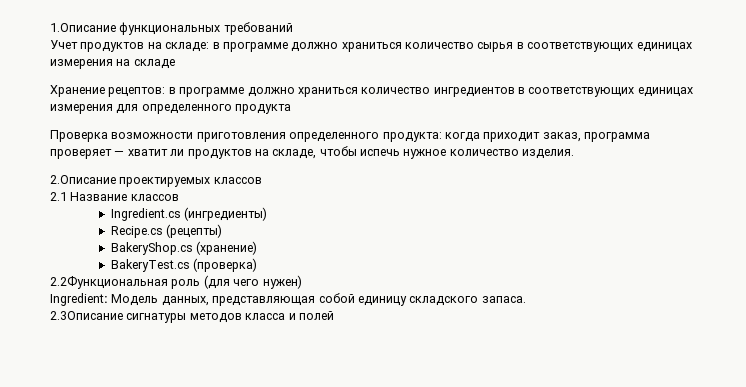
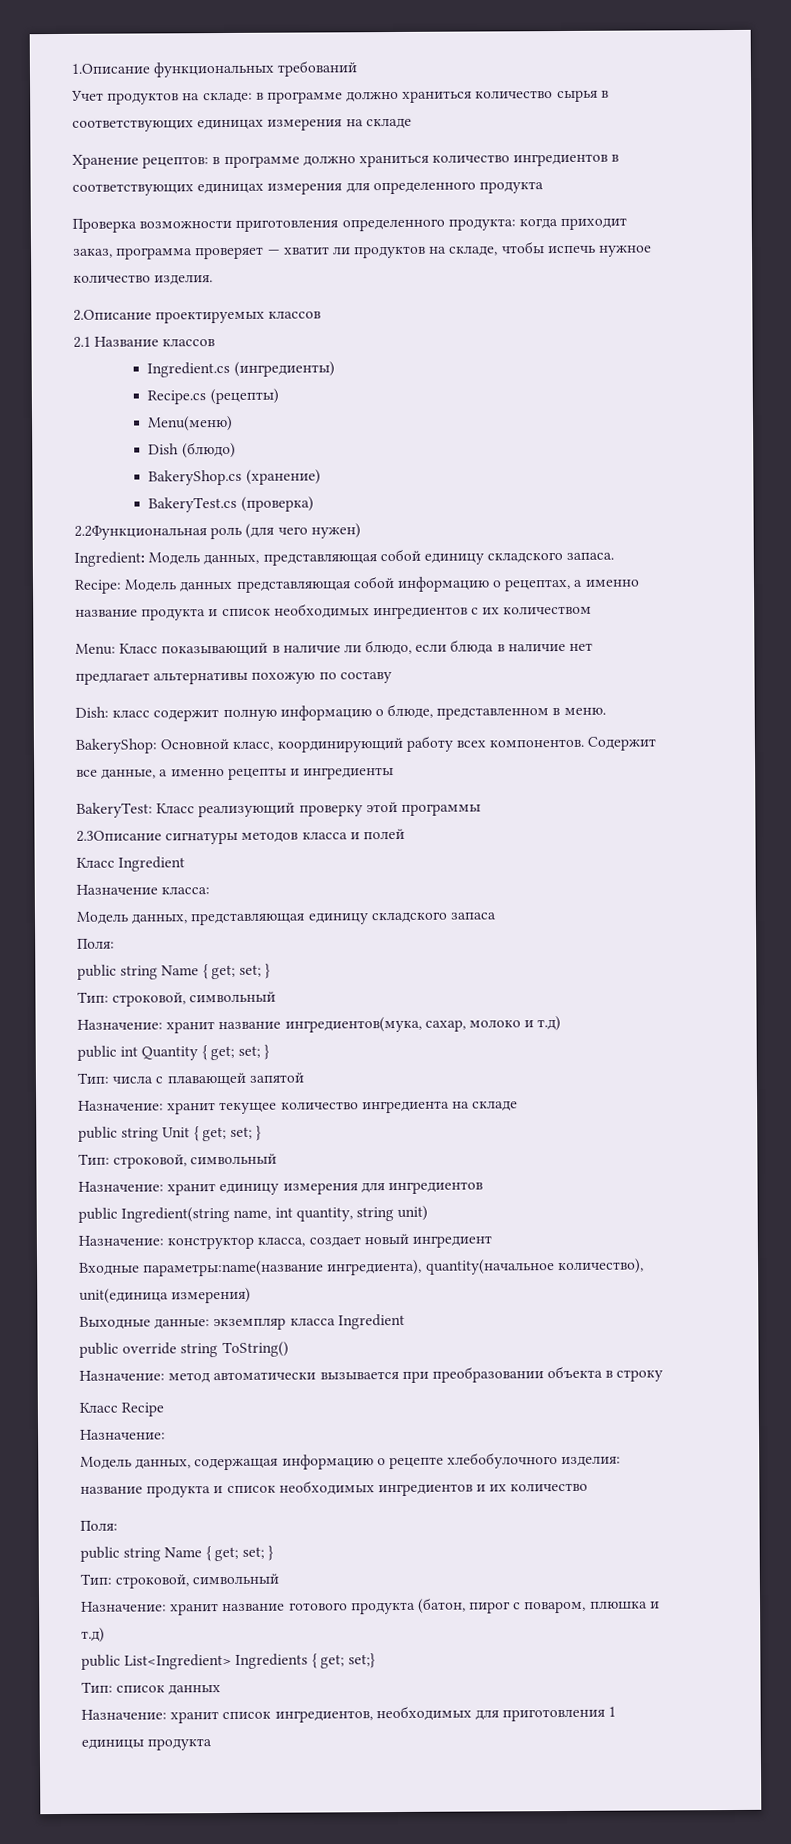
+ Menu(меню)
+ Dish (блюдо)
+ Recipe: Модель данных представляющая собой информацию о рецептах, а именно название продукта и список необходимых ингредиентов с их количеством
+ Menu: Класс показывающий в наличие ли блюдо, если блюда в наличие нет предлагает альтернативы похожую по составу
+ Dish: класс содержит полную информацию о блюде, представленном в меню.
+ BakeryShop: Основной класс, координирующий работу всех компонентов. Содержит все данные, а именно рецепты и ингредиенты
+ BakeryTest: Класс реализующий проверку этой программы
+ Класс Ingredient
+ Назначение класса:
+ Модель данных, представляющая единицу складского запаса
+ Поля:
+ public string Name { get; set; }
+ Тип: строковой, символьный
+ Назначение: хранит название ингредиентов(мука, сахар, молоко и т.д)
+ public int Quantity { get; set; }
+ Тип: числа с плавающей запятой
+ Назначение: хранит текущее количество ингредиента на складе
+ public string Unit { get; set; }
+ Тип: строковой, символьный
+ Назначение: хранит единицу измерения для ингредиентов
+ public Ingredient(string name, int quantity, string unit)
+ Назначение: конструктор класса, создает новый ингредиент
+ Входные параметры:name(название ингредиента), quantity(начальное количество), unit(единица измерения)
+ Выходные данные: экземпляр класса Ingredient
+ public override string ToString()
+ Назначение: метод автоматически вызывается при преобразовании объекта в строку
+ Класс Recipe
+ Назначение:
+ Модель данных, содержащая информацию о рецепте хлебобулочного изделия: название продукта и список необходимых ингредиентов и их количество
+ Поля:
+ public string Name { get; set; }
+ Тип: строковой, символьный
+ Назначение: хранит название готового продукта (батон, пирог с поваром, плюшка и т.д)
+ public List<Ingredient> Ingredients { get; set;}
+ Тип: список данных
+ Назначение: хранит список ингредиентов, необходимых для приготовления 1 единицы продукта

